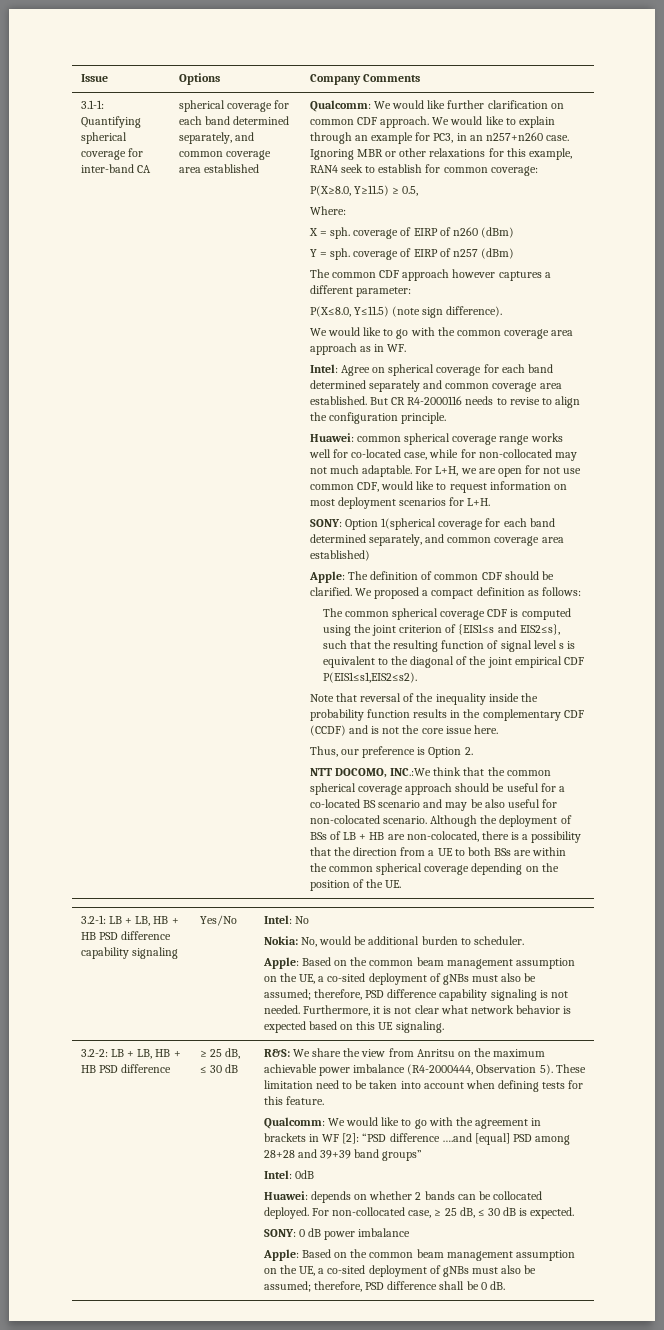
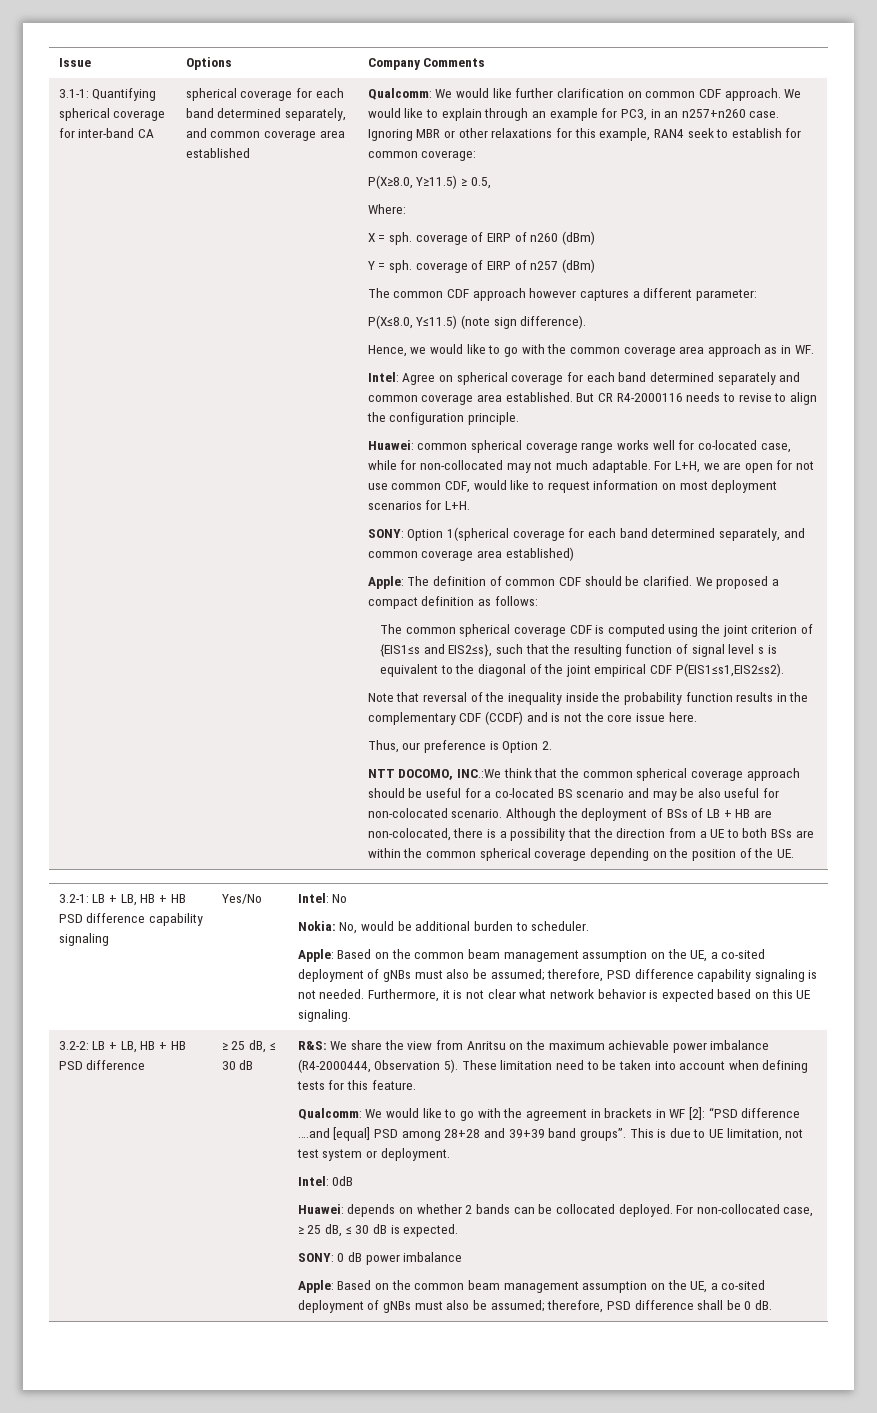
- We would like to go with the common coverage area approach as in WF.
+ Hence, we would like to go with the common coverage area approach as in WF.
- Qualcomm: We would like to go with the agreement in brackets in WF [2]: “PSD difference ….and [equal] PSD among 28+28 and 39+39 band groups”
+ Qualcomm: We would like to go with the agreement in brackets in WF [2]: “PSD difference ….and [equal] PSD among 28+28 and 39+39 band groups”. This is due to UE limitation, not test system or deployment.

